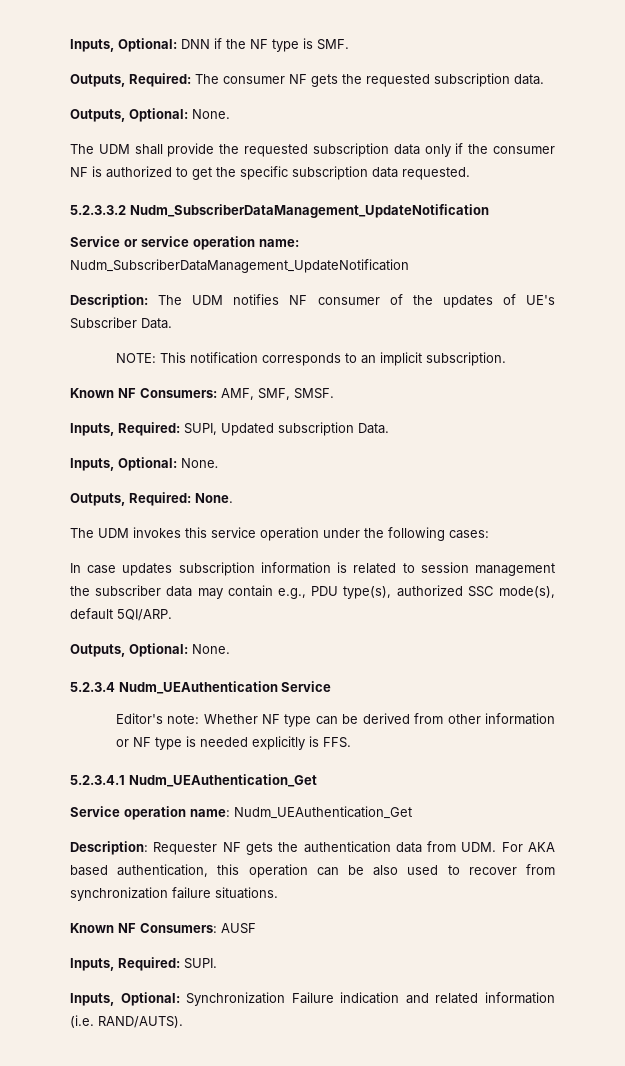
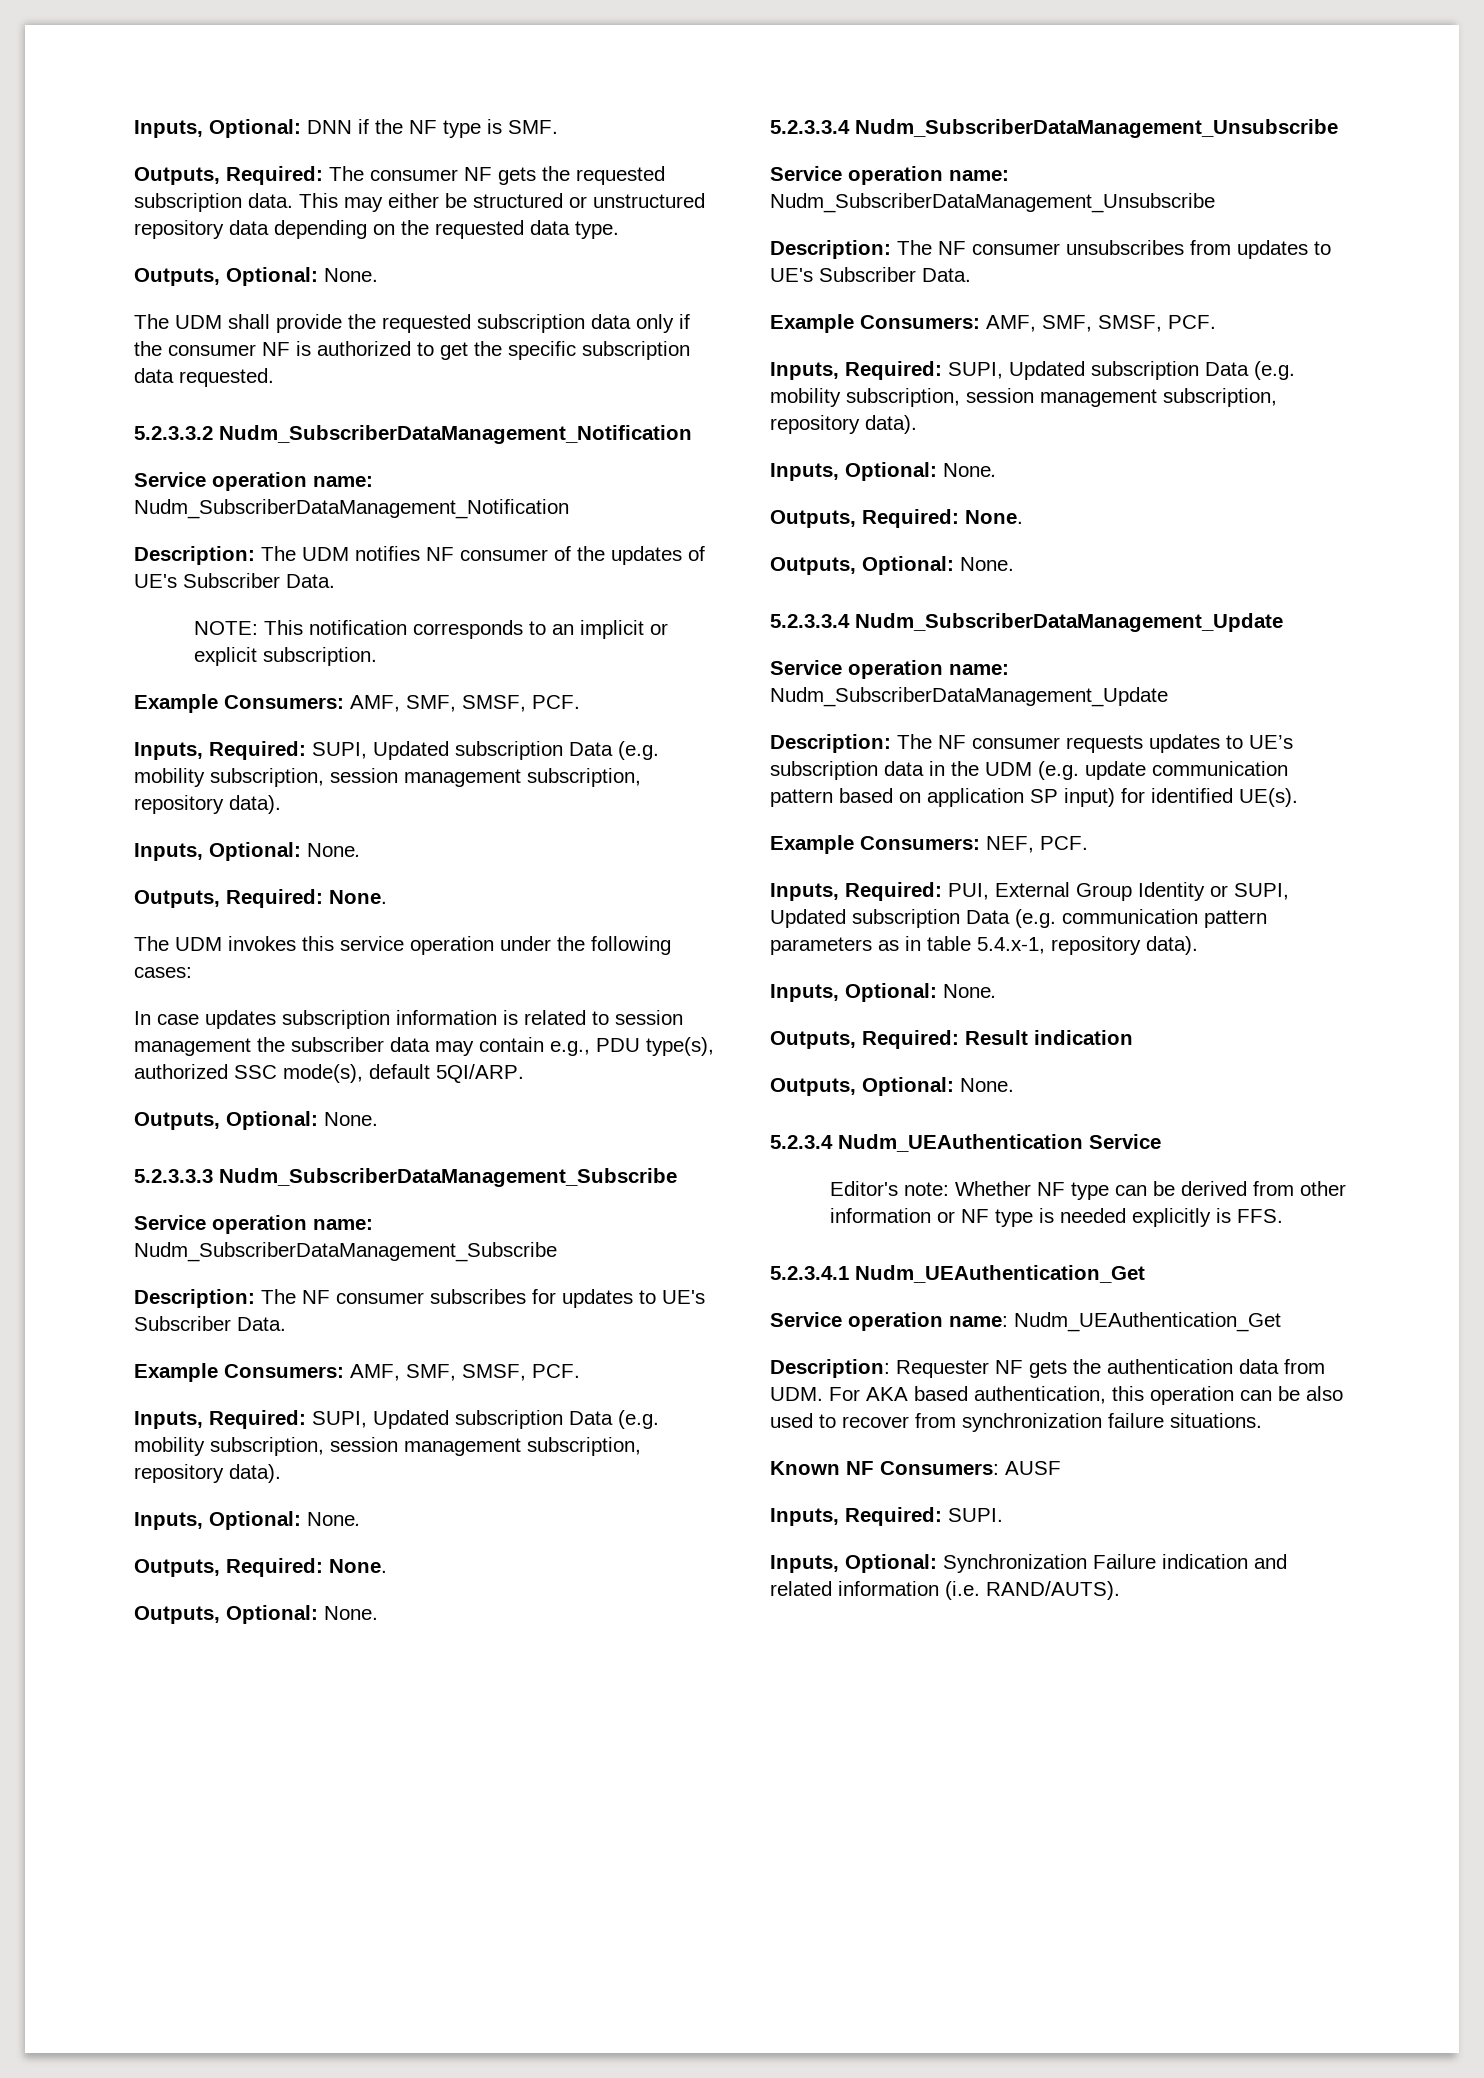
+ This may either be structured or unstructured repository data depending on the requested data type.
- 5.2.3.3.2 Nudm_SubscriberDataManagement_UpdateNotification
- Service or service operation name: Nudm_SubscriberDataManagement_UpdateNotification
+ 5.2.3.3.2 Nudm_SubscriberDataManagement_Notification
+ Service operation name: Nudm_SubscriberDataManagement_Notification
- NOTE: This notification corresponds to an implicit subscription.
- Known NF Consumers: AMF, SMF, SMSF.
- Inputs, Required: SUPI, Updated subscription Data.
+ NOTE: This notification corresponds to an implicit or explicit subscription.
+ Example Consumers: AMF, SMF, SMSF, PCF.
+ Inputs, Required: SUPI, Updated subscription Data (e.g. mobility subscription, session management subscription, repository data).
+ 5.2.3.3.3 Nudm_SubscriberDataManagement_Subscribe
+ Service operation name: Nudm_SubscriberDataManagement_Subscribe
+ Description: The NF consumer subscribes for updates to UE's Subscriber Data.
+ Example Consumers: AMF, SMF, SMSF, PCF.
+ Inputs, Required: SUPI, Updated subscription Data (e.g. mobility subscription, session management subscription, repository data).
+ Inputs, Optional: None.
+ Outputs, Required: None.
+ Outputs, Optional: None.
+ 5.2.3.3.4 Nudm_SubscriberDataManagement_Unsubscribe
+ Service operation name: Nudm_SubscriberDataManagement_Unsubscribe
+ Description: The NF consumer unsubscribes from updates to UE's Subscriber Data.
+ Example Consumers: AMF, SMF, SMSF, PCF.
+ Inputs, Required: SUPI, Updated subscription Data (e.g. mobility subscription, session management subscription, repository data).
+ Inputs, Optional: None.
+ Outputs, Required: None.
+ Outputs, Optional: None.
+ 5.2.3.3.4 Nudm_SubscriberDataManagement_Update
+ Service operation name: Nudm_SubscriberDataManagement_Update
+ Description: The NF consumer requests updates to UE’s subscription data in the UDM (e.g. update communication pattern based on application SP input) for identified UE(s).
+ Example Consumers: NEF, PCF.
+ Inputs, Required: PUI, External Group Identity or SUPI, Updated subscription Data (e.g. communication pattern parameters as in table 5.4.x-1, repository data).
+ Inputs, Optional: None.
+ Outputs, Required: Result indication
+ Outputs, Optional: None.

